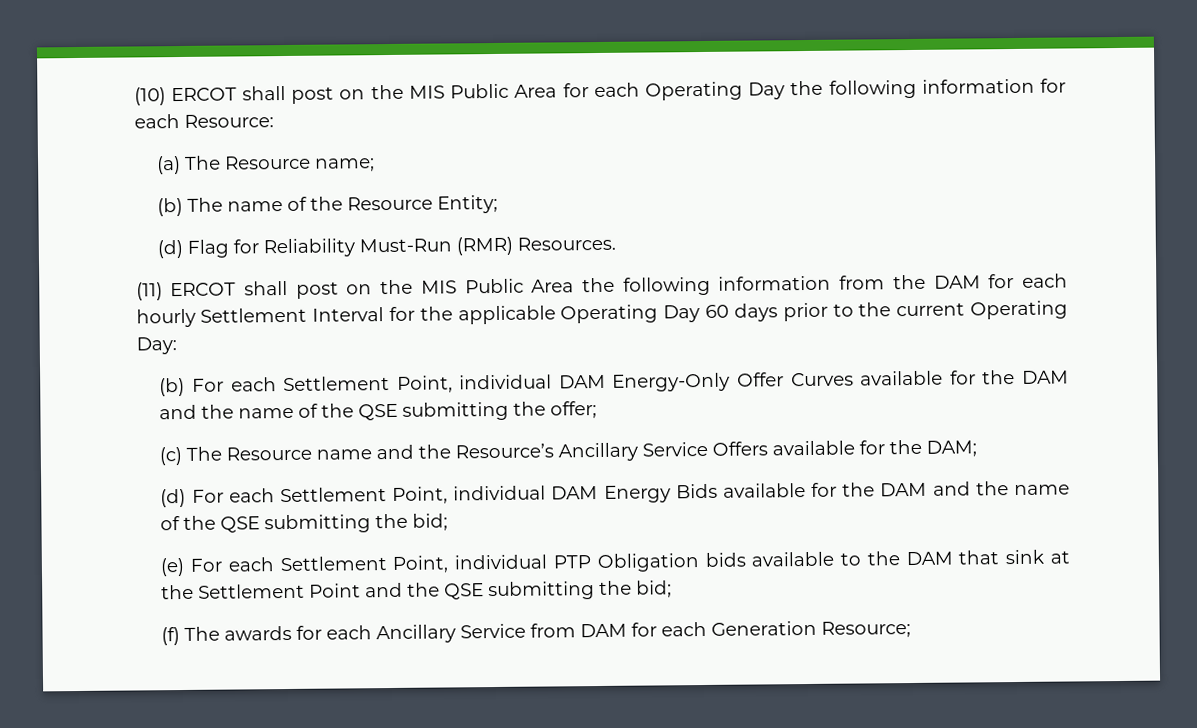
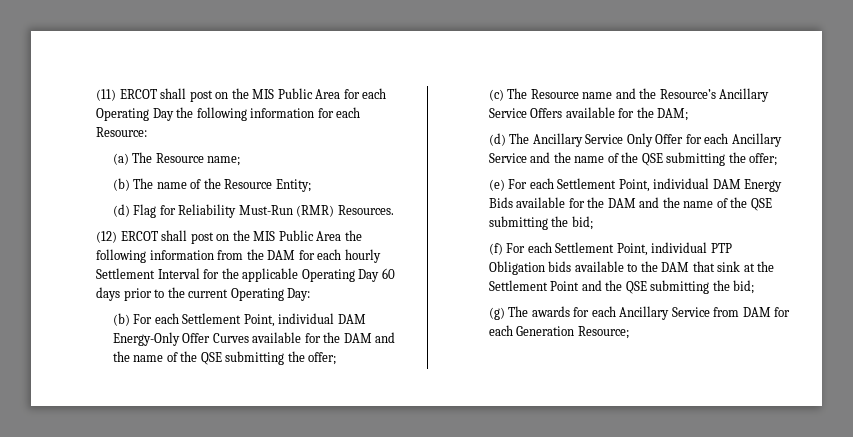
- (10) ERCOT shall post on the MIS Public Area for each Operating Day the following information for each Resource:
+ (11) ERCOT shall post on the MIS Public Area for each Operating Day the following information for each Resource:
- (11) ERCOT shall post on the MIS Public Area the following information from the DAM for each hourly Settlement Interval for the applicable Operating Day 60 days prior to the current Operating Day:
+ (12) ERCOT shall post on the MIS Public Area the following information from the DAM for each hourly Settlement Interval for the applicable Operating Day 60 days prior to the current Operating Day:
- (d) For each Settlement Point, individual DAM Energy Bids available for the DAM and the name of the QSE submitting the bid;
+ (d) The Ancillary Service Only Offer for each Ancillary Service and the name of the QSE submitting the offer;
+ (e) For each Settlement Point, individual DAM Energy Bids available for the DAM and the name of the QSE submitting the bid;
- (e) For each Settlement Point, individual PTP Obligation bids available to the DAM that sink at the Settlement Point and the QSE submitting the bid;
+ (f) For each Settlement Point, individual PTP Obligation bids available to the DAM that sink at the Settlement Point and the QSE submitting the bid;
- (f) The awards for each Ancillary Service from DAM for each Generation Resource;
+ (g) The awards for each Ancillary Service from DAM for each Generation Resource;

